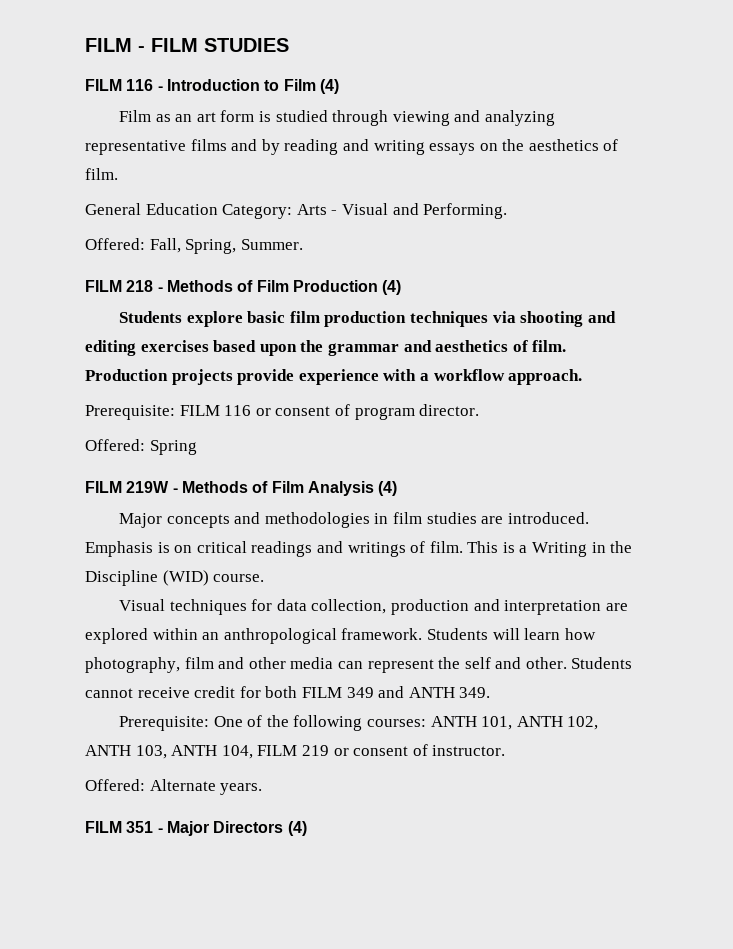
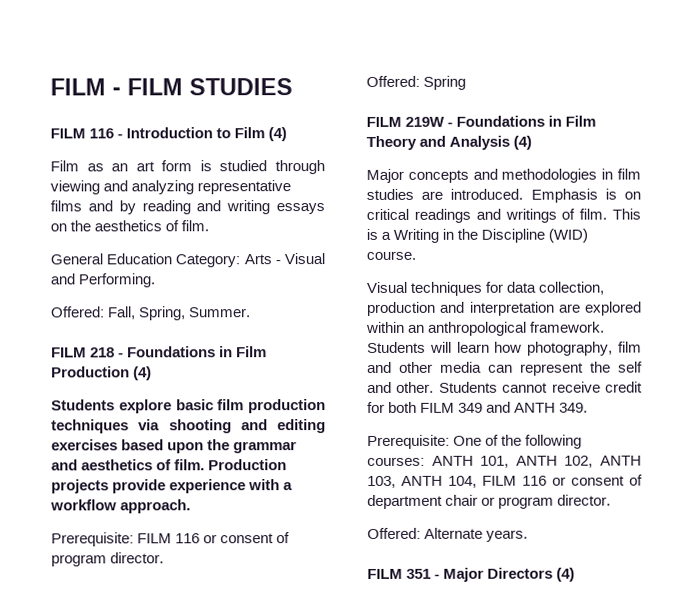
- FILM 218 - Methods of Film Production (4)
+ FILM 218 - Foundations in Film Production (4)
- FILM 219W - Methods of Film Analysis (4)
+ FILM 219W - Foundations in Film Theory and Analysis (4)
- Prerequisite: One of the following courses: ANTH 101, ANTH 102, ANTH 103, ANTH 104, FILM 219 or consent of instructor.
+ Prerequisite: One of the following courses: ANTH 101, ANTH 102, ANTH 103, ANTH 104, FILM 116 or consent of department chair or program director.

